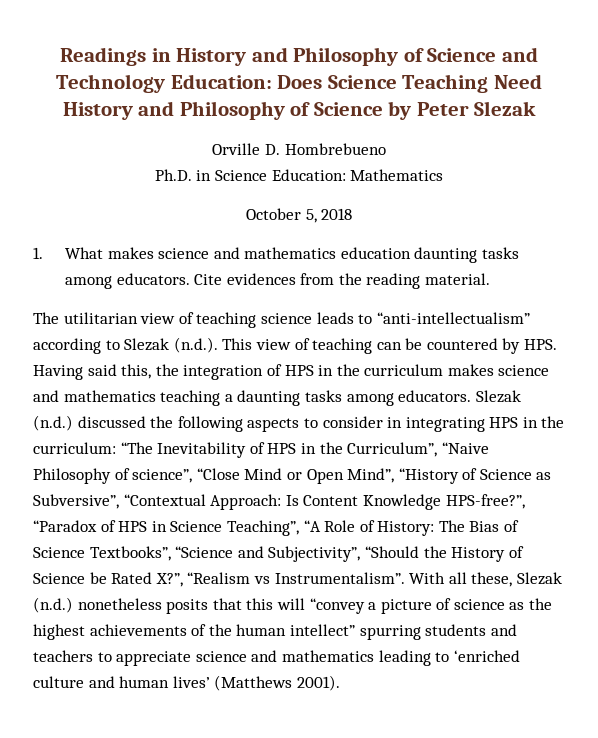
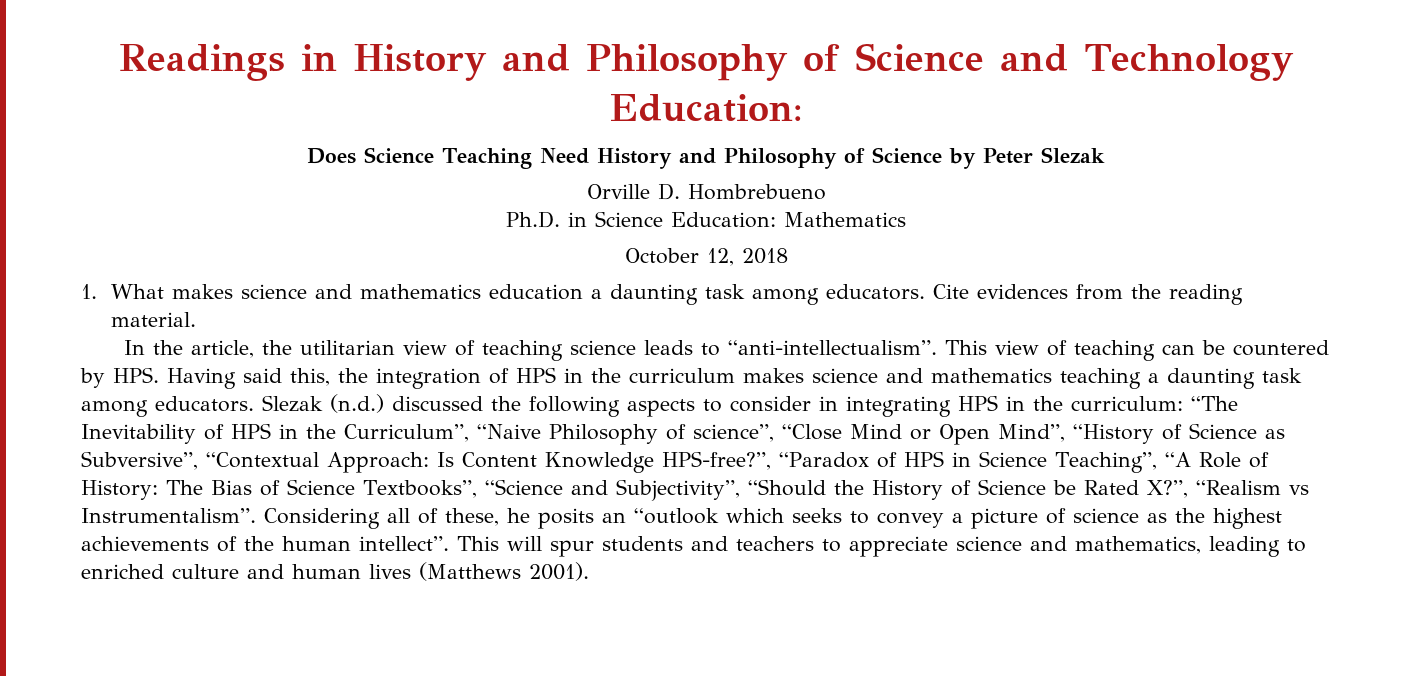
- Readings in History and Philosophy of Science and Technology Education: Does Science Teaching Need History and Philosophy of Science by Peter Slezak
+ Readings in History and Philosophy of Science and Technology Education:
+ Does Science Teaching Need History and Philosophy of Science by Peter Slezak
- October 5, 2018
+ October 12, 2018
- 1. What makes science and mathematics education daunting tasks among educators.
+ 1. What makes science and mathematics education a daunting task among educators.
- The utilitarian view of teaching science leads to “anti-intellectualism” according to Slezak (n.d.). This view of teaching can be countered by HPS. Having said this, the integration of HPS in the curriculum makes science and mathematics teaching a daunting tasks among educators.
+ In the article, the utilitarian view of teaching science leads to “anti-intellectualism”. This view of teaching can be countered by HPS. Having said this, the integration of HPS in the curriculum makes science and mathematics teaching a daunting task among educators.
- With all these, Slezak (n.d.) nonetheless posits that this will “convey a picture of science as the highest achievements of the human intellect” spurring students and teachers to appreciate science and mathematics leading to ‘enriched culture and human lives’ (Matthews 2001).
+ Considering all of these, he posits an “outlook which seeks to convey a picture of science as the highest achievements of the human intellect”. This will spur students and teachers to appreciate science and mathematics, leading to enriched culture and human lives (Matthews 2001).

